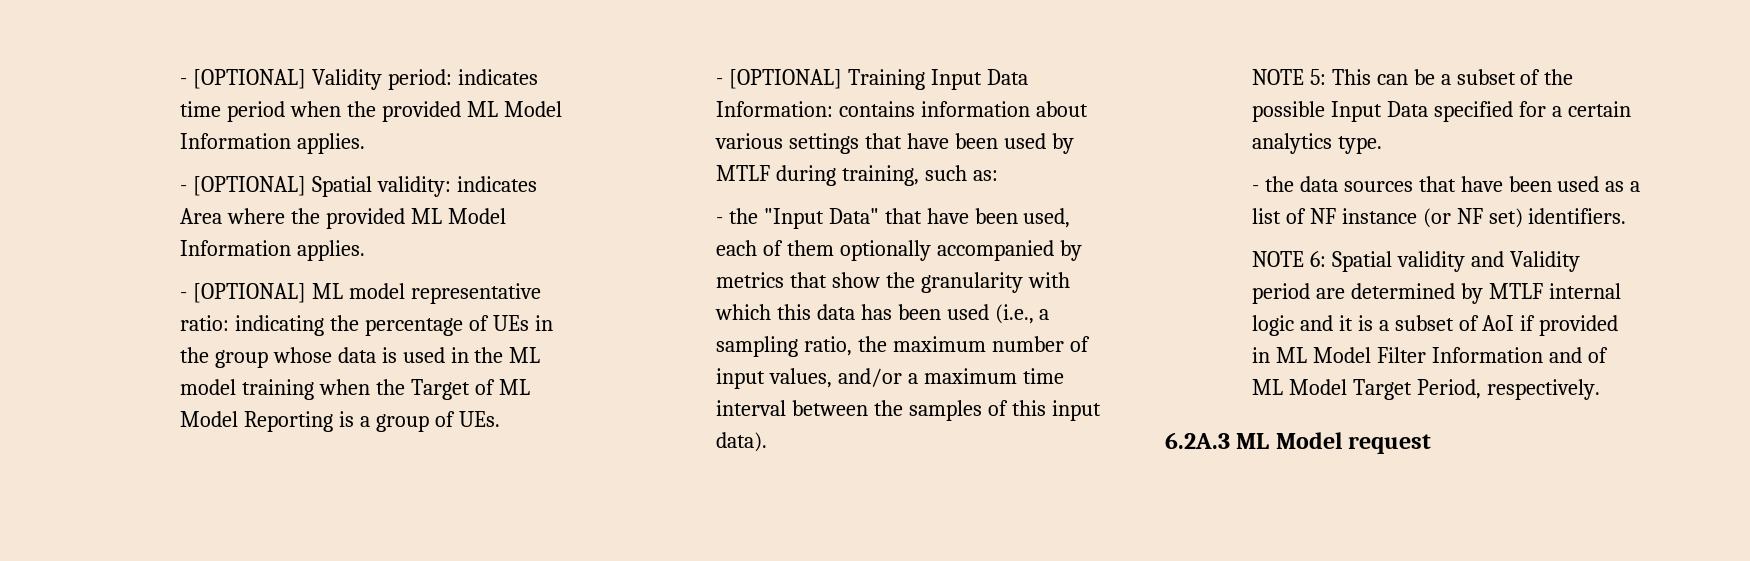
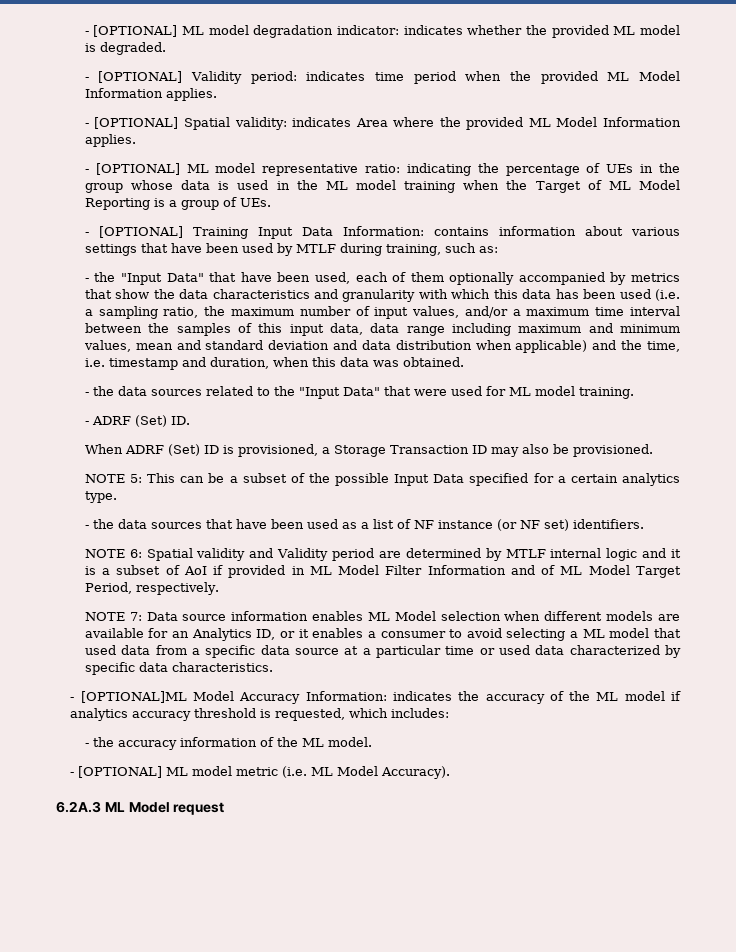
+ - [OPTIONAL] ML model degradation indicator: indicates whether the provided ML model is degraded.
- - the "Input Data" that have been used, each of them optionally accompanied by metrics that show the granularity with which this data has been used (i.e., a sampling ratio, the maximum number of input values, and/or a maximum time interval between the samples of this input data).
+ - the "Input Data" that have been used, each of them optionally accompanied by metrics that show the data characteristics and granularity with which this data has been used (i.e. a sampling ratio, the maximum number of input values, and/or a maximum time interval between the samples of this input data, data range including maximum and minimum values, mean and standard deviation and data distribution when applicable) and the time, i.e. timestamp and duration, when this data was obtained.
+ - the data sources related to the "Input Data" that were used for ML model training.
+ - ADRF (Set) ID.
+ When ADRF (Set) ID is provisioned, a Storage Transaction ID may also be provisioned.
+ NOTE 7: Data source information enables ML Model selection when different models are available for an Analytics ID, or it enables a consumer to avoid selecting a ML model that used data from a specific data source at a particular time or used data characterized by specific data characteristics.
+ - [OPTIONAL]ML Model Accuracy Information: indicates the accuracy of the ML model if analytics accuracy threshold is requested, which includes:
+ - the accuracy information of the ML model.
+ - [OPTIONAL] ML model metric (i.e. ML Model Accuracy).

